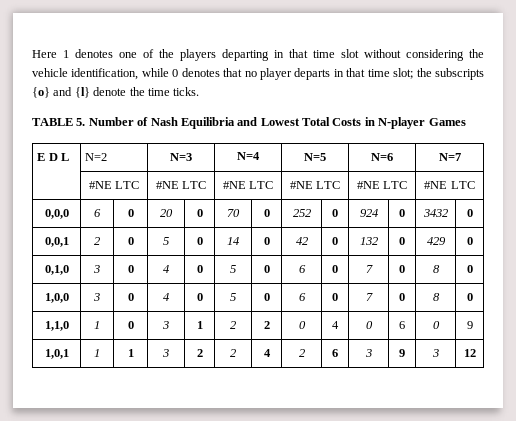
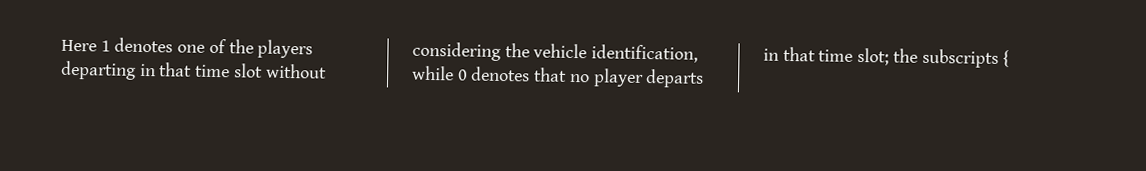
- Here 1 denotes one of the players departing in that time slot without considering the vehicle identification, while 0 denotes that no player departs in that time slot; the subscripts {o} and {l} denote the time ticks.
- TABLE 5. Number of Nash Equilibria and Lowest Total Costs in N-player Games
- E D L | N=2 | N=3 | N=4 | N=5 | N=6 | N=7
- | #NE LTC | #NE LTC | #NE LTC | #NE LTC | #NE LTC | #NE LTC
- 0,0,0 | 6 | 0 | 20 | 0 | 70 | 0 | 252 | 0 | 924 | 0 | 3432 | 0
- 0,0,1 | 2 | 0 | 5 | 0 | 14 | 0 | 42 | 0 | 132 | 0 | 429 | 0
- 0,1,0 | 3 | 0 | 4 | 0 | 5 | 0 | 6 | 0 | 7 | 0 | 8 | 0
- 1,0,0 | 3 | 0 | 4 | 0 | 5 | 0 | 6 | 0 | 7 | 0 | 8 | 0
- 1,1,0 | 1 | 0 | 3 | 1 | 2 | 2 | 0 | 4 | 0 | 6 | 0 | 9
- 1,0,1 | 1 | 1 | 3 | 2 | 2 | 4 | 2 | 6 | 3 | 9 | 3 | 12
+ Here 1 denotes one of the players departing in that time slot without considering the vehicle identification, while 0 denotes that no player departs in that time slot; the subscripts {

